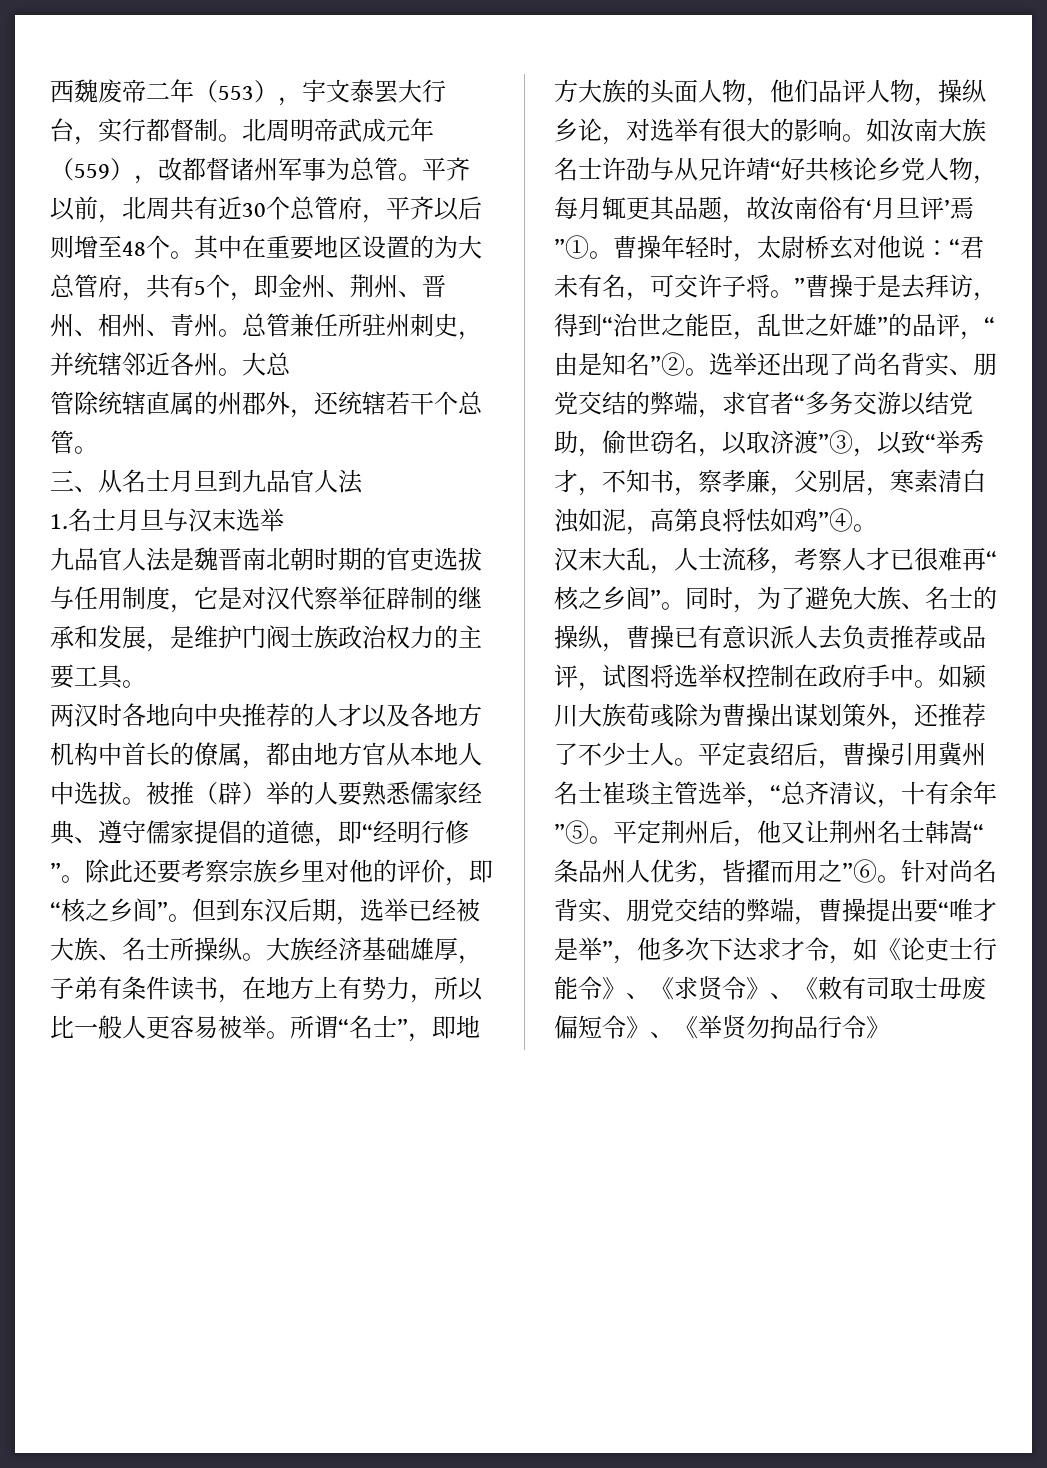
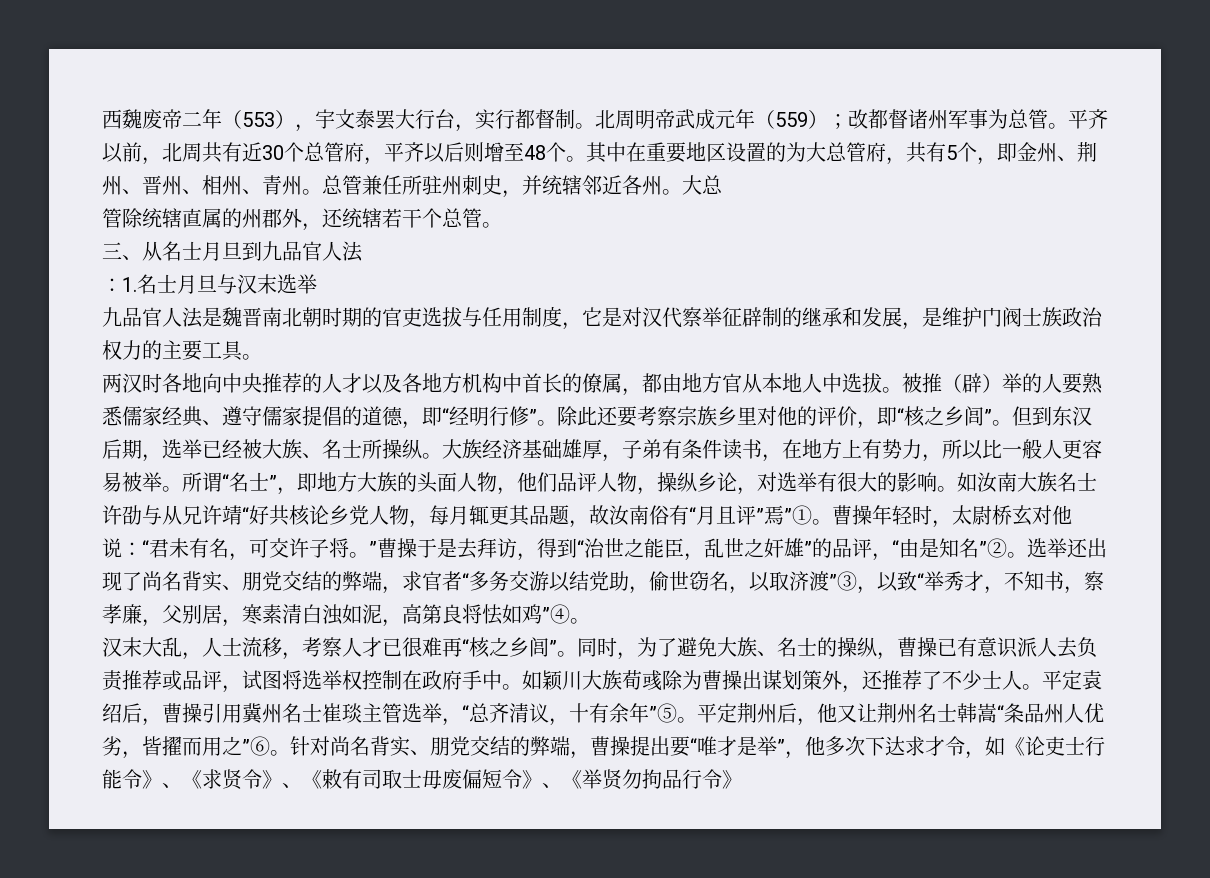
- 北周明帝武成元年（559），改都督诸州军事为总管。
+ 北周明帝武成元年（559）；改都督诸州军事为总管。
- 1.名士月旦与汉末选举
+ ：1.名士月旦与汉末选举
- 如汝南大族名士许劭与从兄许靖“好共核论乡党人物，每月辄更其品题，故汝南俗有‘月旦评’焉”①。
+ 如汝南大族名士许劭与从兄许靖“好共核论乡党人物，每月辄更其品题，故汝南俗有“月且评”焉”①。
- 如颍川大族荀彧除为曹操出谋划策外，还推荐了不少士人。
+ 如颖川大族荀彧除为曹操出谋划策外，还推荐了不少士人。

